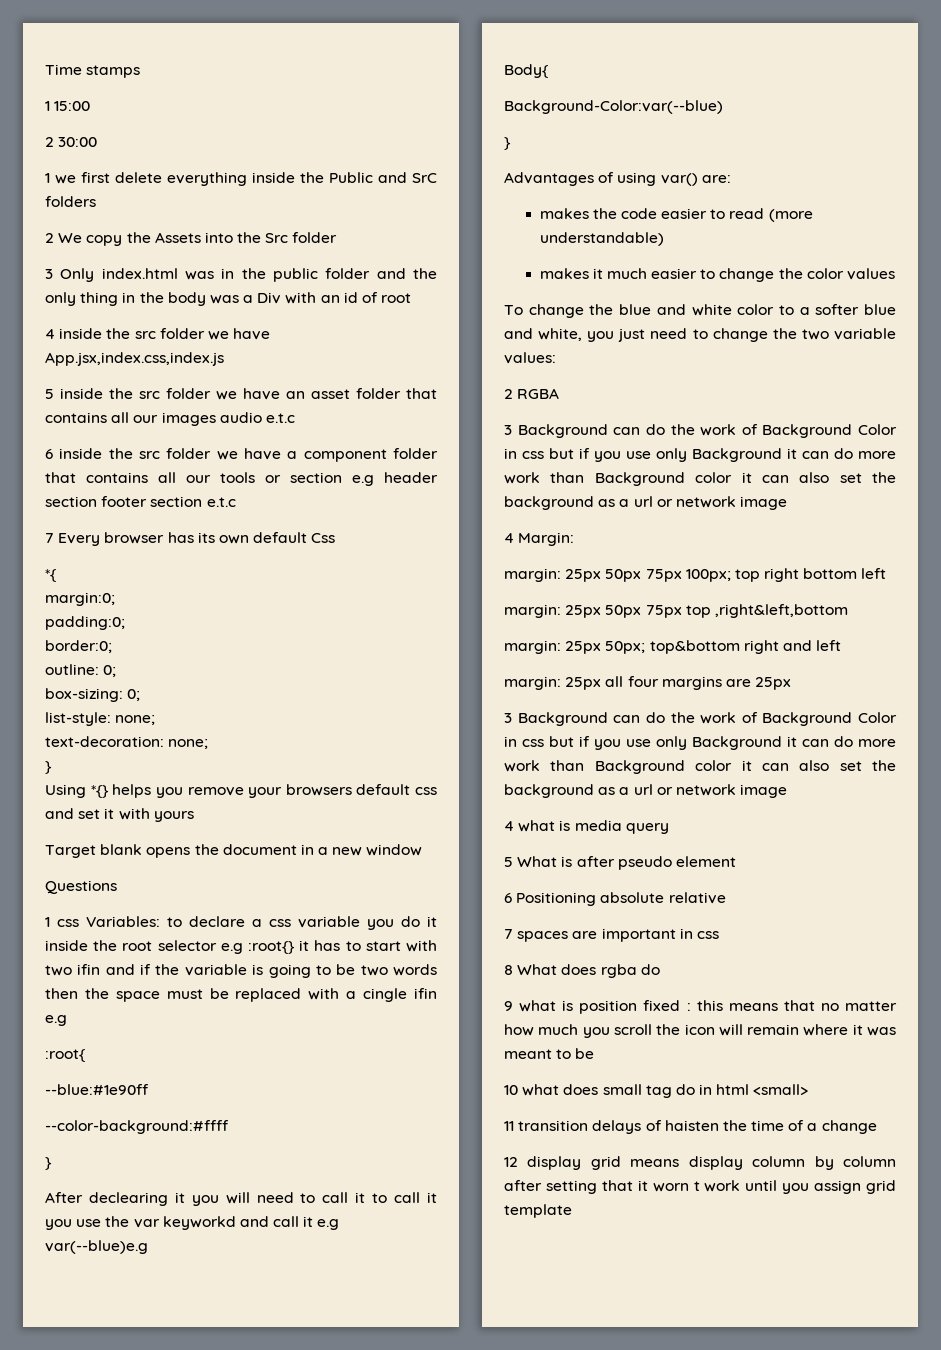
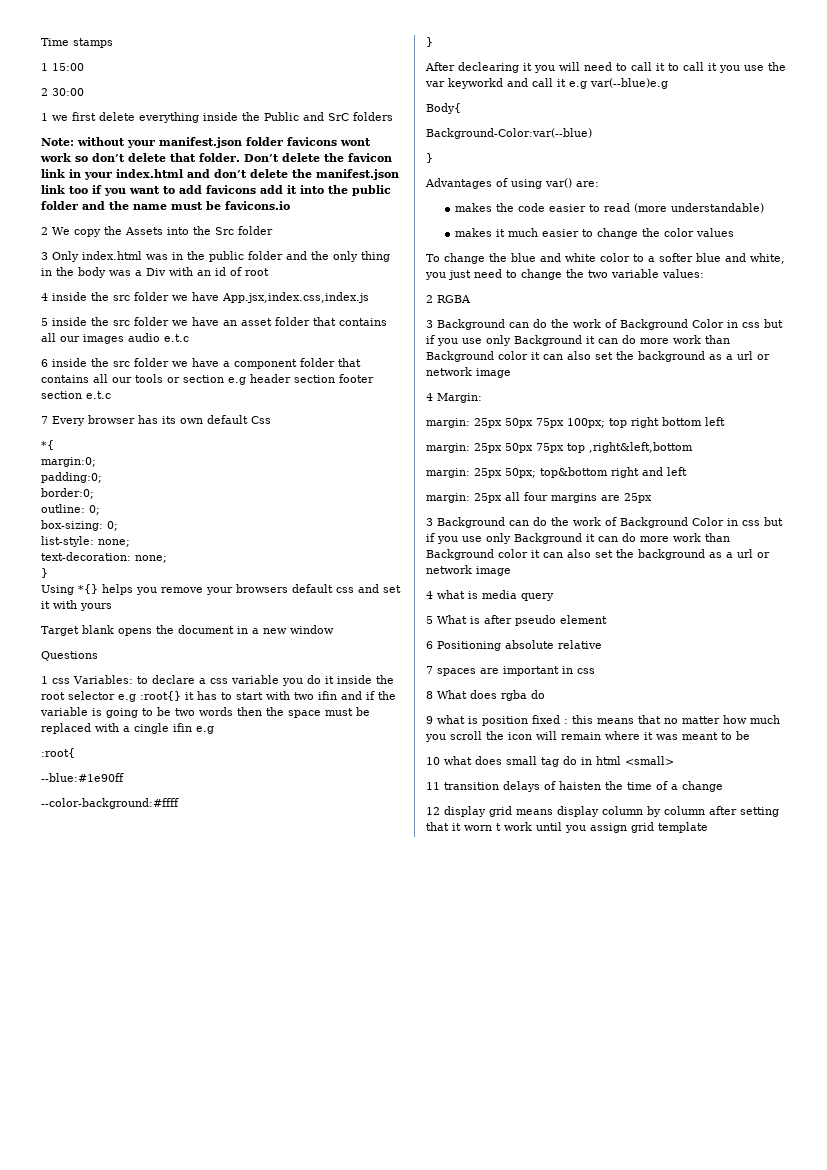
+ Note: without your manifest.json folder favicons wont work so don’t delete that folder. Don’t delete the favicon link in your index.html and don’t delete the manifest.json link too if you want to add favicons add it into the public folder and the name must be favicons.io

